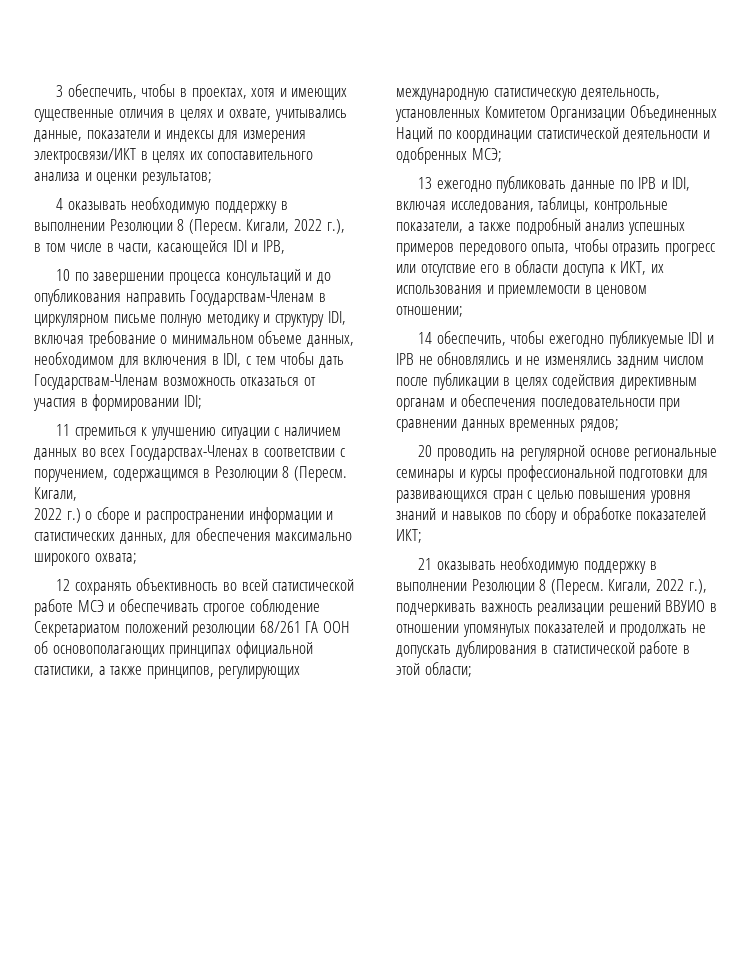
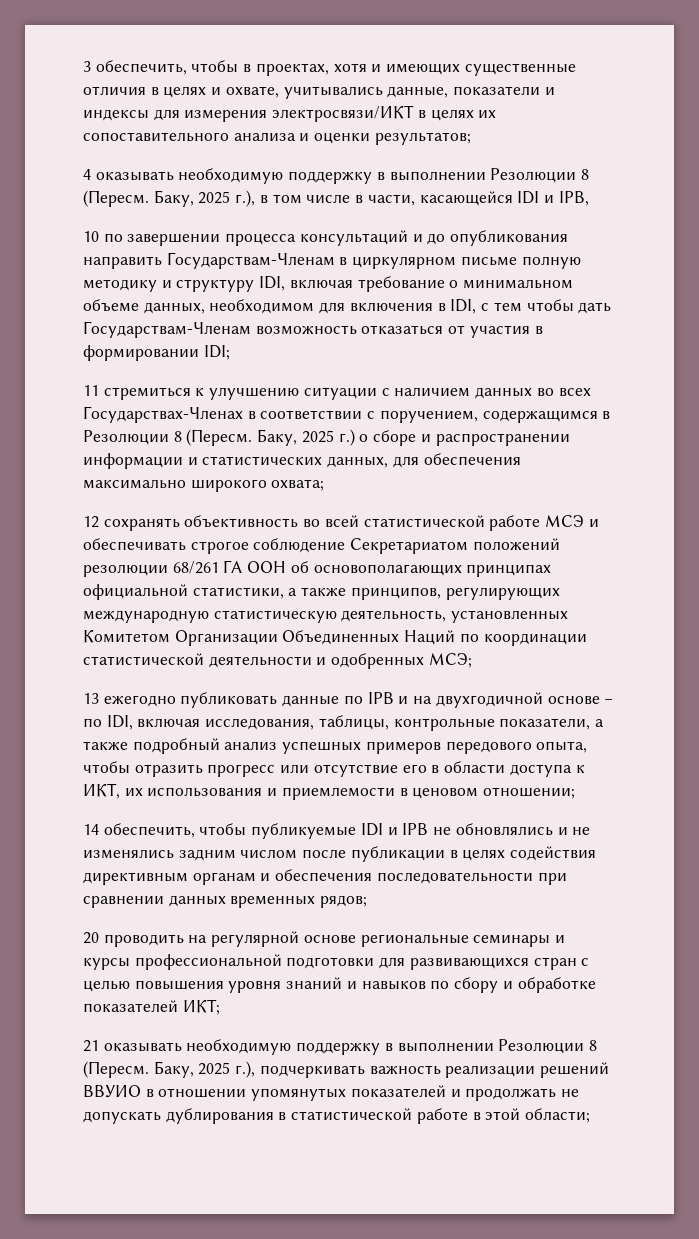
- Кигали, 2022 г.), в том числе в части, касающейся IDI и IPB,
+ Баку, 2025 г.), в том числе в части, касающейся IDI и IPB,
- 11 стремиться к улучшению ситуации с наличием данных во всех Государствах-Членах в соответствии с поручением, содержащимся в Резолюции 8 (Пересм. Кигали,
- 2022 г.) о сборе и распространении информации и статистических данных, для обеспечения максимально широкого охвата;
+ 11 стремиться к улучшению ситуации с наличием данных во всех Государствах-Членах в соответствии с поручением, содержащимся в Резолюции 8 (Пересм. Баку, 2025 г.) о сборе и распространении информации и статистических данных, для обеспечения максимально широкого охвата;
- 13 ежегодно публиковать данные по IPB и IDI, включая исследования, таблицы, контрольные показатели, а также подробный анализ успешных примеров передового опыта, чтобы отразить прогресс или отсутствие его в области доступа к ИКТ, их использования и приемлемости в ценовом отношении;
+ 13 ежегодно публиковать данные по IPB и на двухгодичной основе − по IDI, включая исследования, таблицы, контрольные показатели, а также подробный анализ успешных примеров передового опыта, чтобы отразить прогресс или отсутствие его в области доступа к ИКТ, их использования и приемлемости в ценовом отношении;
- 14 обеспечить, чтобы ежегодно публикуемые IDI и IPB не обновлялись и не изменялись задним числом после публикации в целях содействия директивным органам и обеспечения последовательности при сравнении данных временных рядов;
+ 14 обеспечить, чтобы публикуемые IDI и IPB не обновлялись и не изменялись задним числом после публикации в целях содействия директивным органам и обеспечения последовательности при сравнении данных временных рядов;
- Кигали, 2022 г.), подчеркивать важность реализации решений ВВУИО в отношении упомянутых показателей и продолжать не допускать дублирования в статистической работе в этой области;
+ Баку, 2025 г.), подчеркивать важность реализации решений ВВУИО в отношении упомянутых показателей и продолжать не допускать дублирования в статистической работе в этой области;

